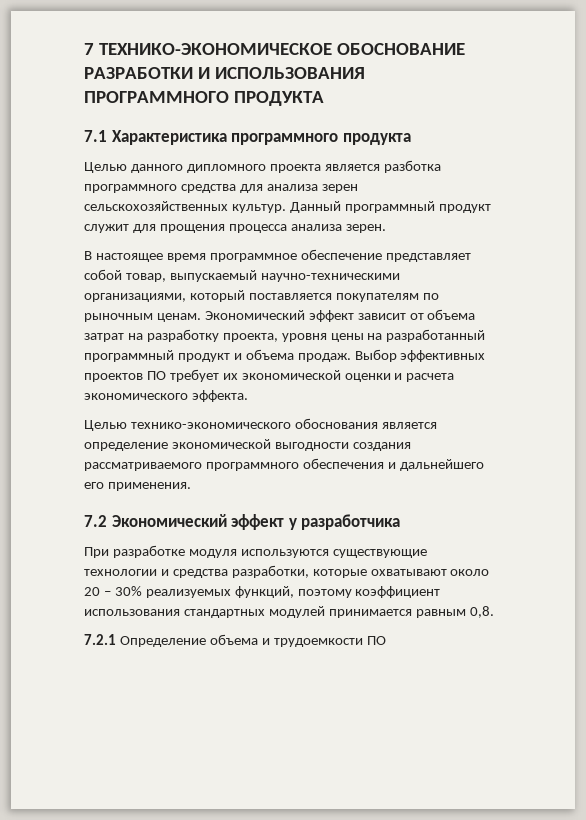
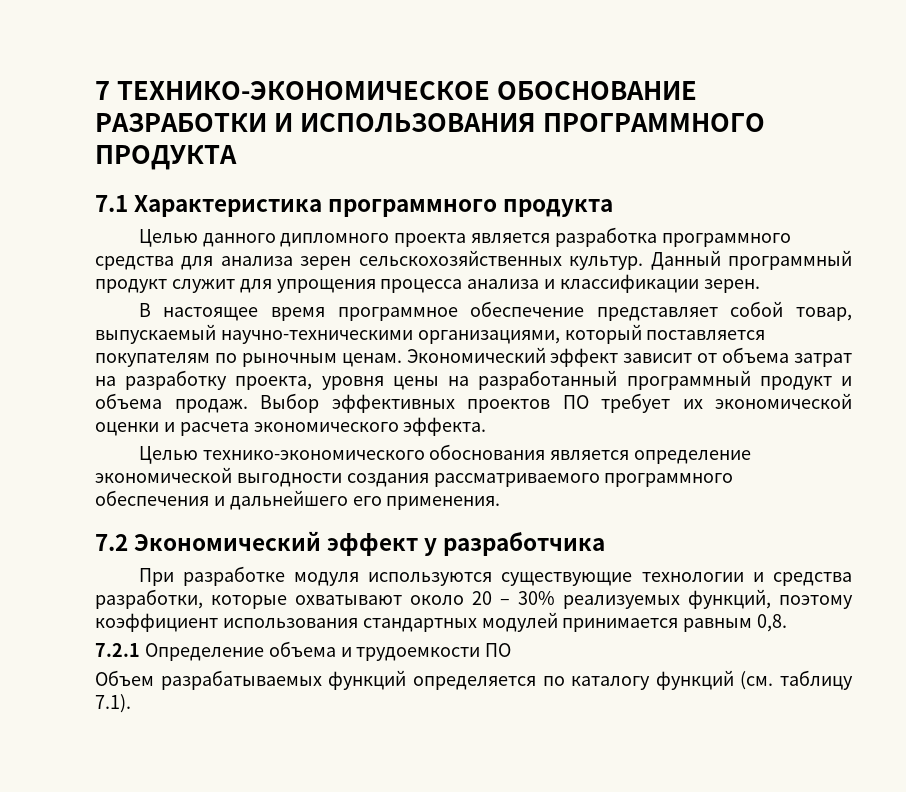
- Целью данного дипломного проекта является разботка программного средства для анализа зерен сельскохозяйственных культур.
+ Целью данного дипломного проекта является разработка программного средства для анализа зерен сельскохозяйственных культур.
- Данный программный продукт служит для прощения процесса анализа зерен.
+ Данный программный продукт служит для упрощения процесса анализа и классификации зерен.
+ Объем разрабатываемых функций определяется по каталогу функций (см. таблицу 7.1).

